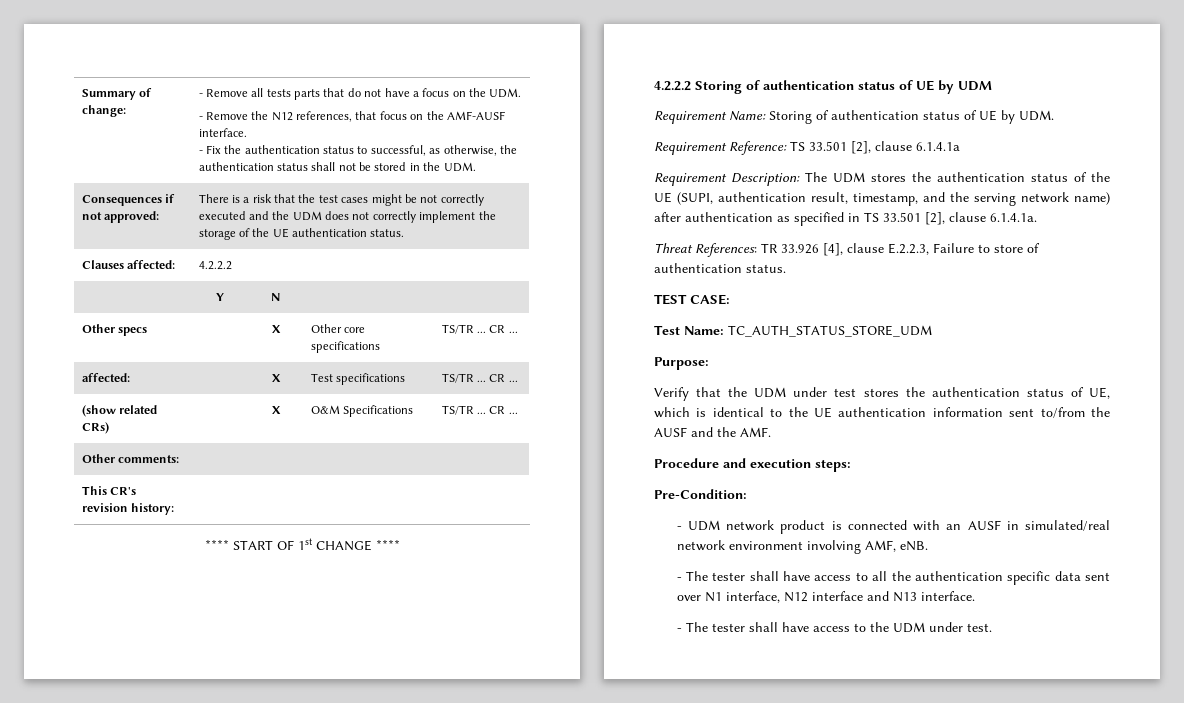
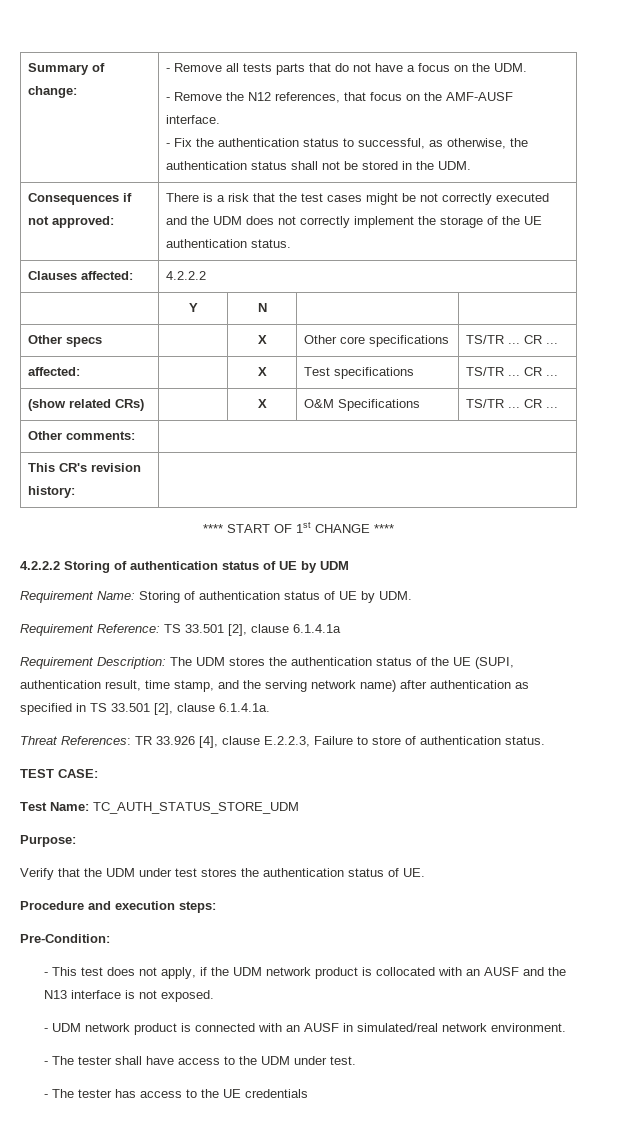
- Requirement Description: The UDM stores the authentication status of the UE (SUPI, authentication result, timestamp, and the serving network name) after authentication as specified in TS 33.501 [2], clause 6.1.4.1a.
+ Requirement Description: The UDM stores the authentication status of the UE (SUPI, authentication result, time stamp, and the serving network name) after authentication as specified in TS 33.501 [2], clause 6.1.4.1a.
- Verify that the UDM under test stores the authentication status of UE, which is identical to the UE authentication information sent to/from the AUSF and the AMF.
+ Verify that the UDM under test stores the authentication status of UE.
+ - This test does not apply, if the UDM network product is collocated with an AUSF and the N13 interface is not exposed.
- - UDM network product is connected with an AUSF in simulated/real network environment involving AMF, eNB.
- - The tester shall have access to all the authentication specific data sent over N1 interface, N12 interface and N13 interface.
+ - UDM network product is connected with an AUSF in simulated/real network environment.
+ - The tester has access to the UE credentials

